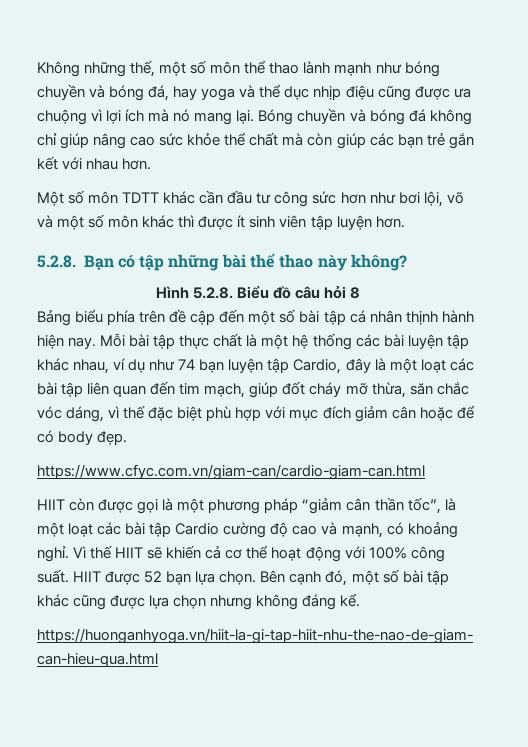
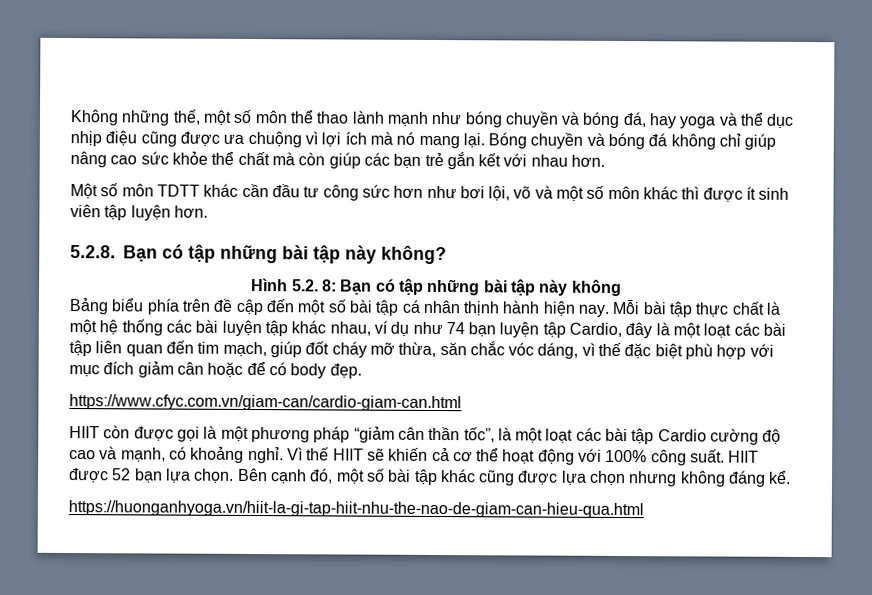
- 5.2.8. Bạn có tập những bài thể thao này không?
+ 5.2.8. Bạn có tập những bài tập này không?
- Hình 5.2.8. Biểu đồ câu hỏi 8
+ Hình 5.2. 8: Bạn có tập những bài tập này không

